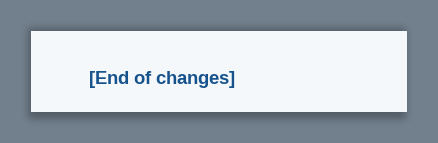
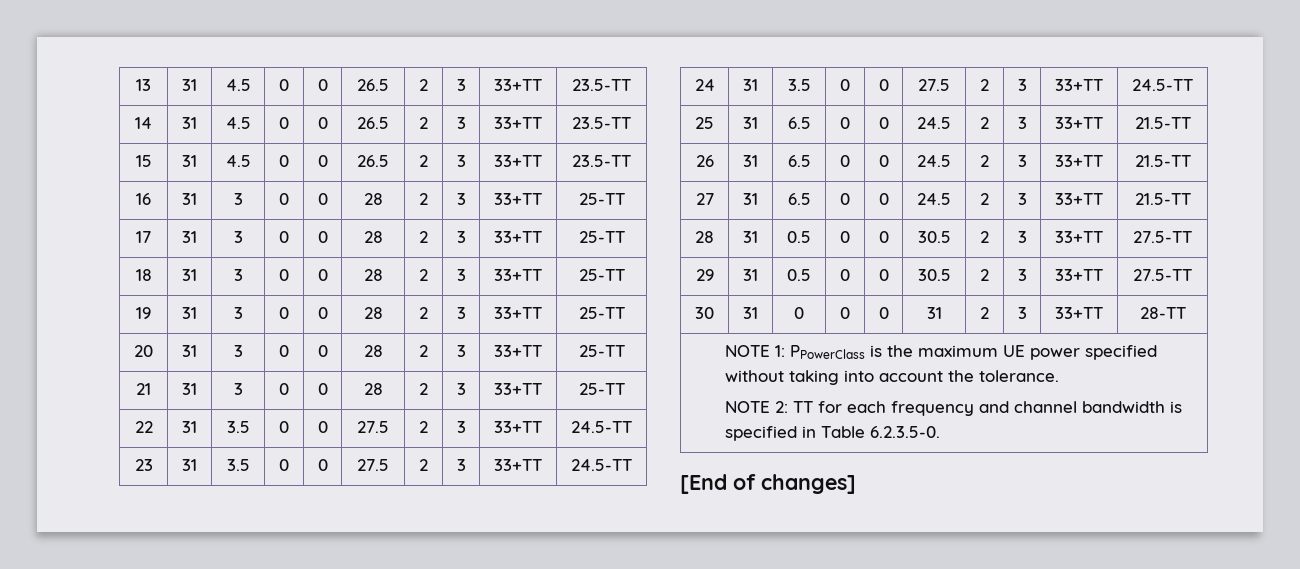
+ 13 | 31 | 4.5 | 0 | 0 | 26.5 | 2 | 3 | 33+TT | 23.5-TT
+ 14 | 31 | 4.5 | 0 | 0 | 26.5 | 2 | 3 | 33+TT | 23.5-TT
+ 15 | 31 | 4.5 | 0 | 0 | 26.5 | 2 | 3 | 33+TT | 23.5-TT
+ 16 | 31 | 3 | 0 | 0 | 28 | 2 | 3 | 33+TT | 25-TT
+ 17 | 31 | 3 | 0 | 0 | 28 | 2 | 3 | 33+TT | 25-TT
+ 18 | 31 | 3 | 0 | 0 | 28 | 2 | 3 | 33+TT | 25-TT
+ 19 | 31 | 3 | 0 | 0 | 28 | 2 | 3 | 33+TT | 25-TT
+ 20 | 31 | 3 | 0 | 0 | 28 | 2 | 3 | 33+TT | 25-TT
+ 21 | 31 | 3 | 0 | 0 | 28 | 2 | 3 | 33+TT | 25-TT
+ 22 | 31 | 3.5 | 0 | 0 | 27.5 | 2 | 3 | 33+TT | 24.5-TT
+ 23 | 31 | 3.5 | 0 | 0 | 27.5 | 2 | 3 | 33+TT | 24.5-TT
+ 24 | 31 | 3.5 | 0 | 0 | 27.5 | 2 | 3 | 33+TT | 24.5-TT
+ 25 | 31 | 6.5 | 0 | 0 | 24.5 | 2 | 3 | 33+TT | 21.5-TT
+ 26 | 31 | 6.5 | 0 | 0 | 24.5 | 2 | 3 | 33+TT | 21.5-TT
+ 27 | 31 | 6.5 | 0 | 0 | 24.5 | 2 | 3 | 33+TT | 21.5-TT
+ 28 | 31 | 0.5 | 0 | 0 | 30.5 | 2 | 3 | 33+TT | 27.5-TT
+ 29 | 31 | 0.5 | 0 | 0 | 30.5 | 2 | 3 | 33+TT | 27.5-TT
+ 30 | 31 | 0 | 0 | 0 | 31 | 2 | 3 | 33+TT | 28-TT
+ NOTE 1: PPowerClass is the maximum UE power specified without taking into account the tolerance.
+ NOTE 2: TT for each frequency and channel bandwidth is specified in Table 6.2.3.5-0.

